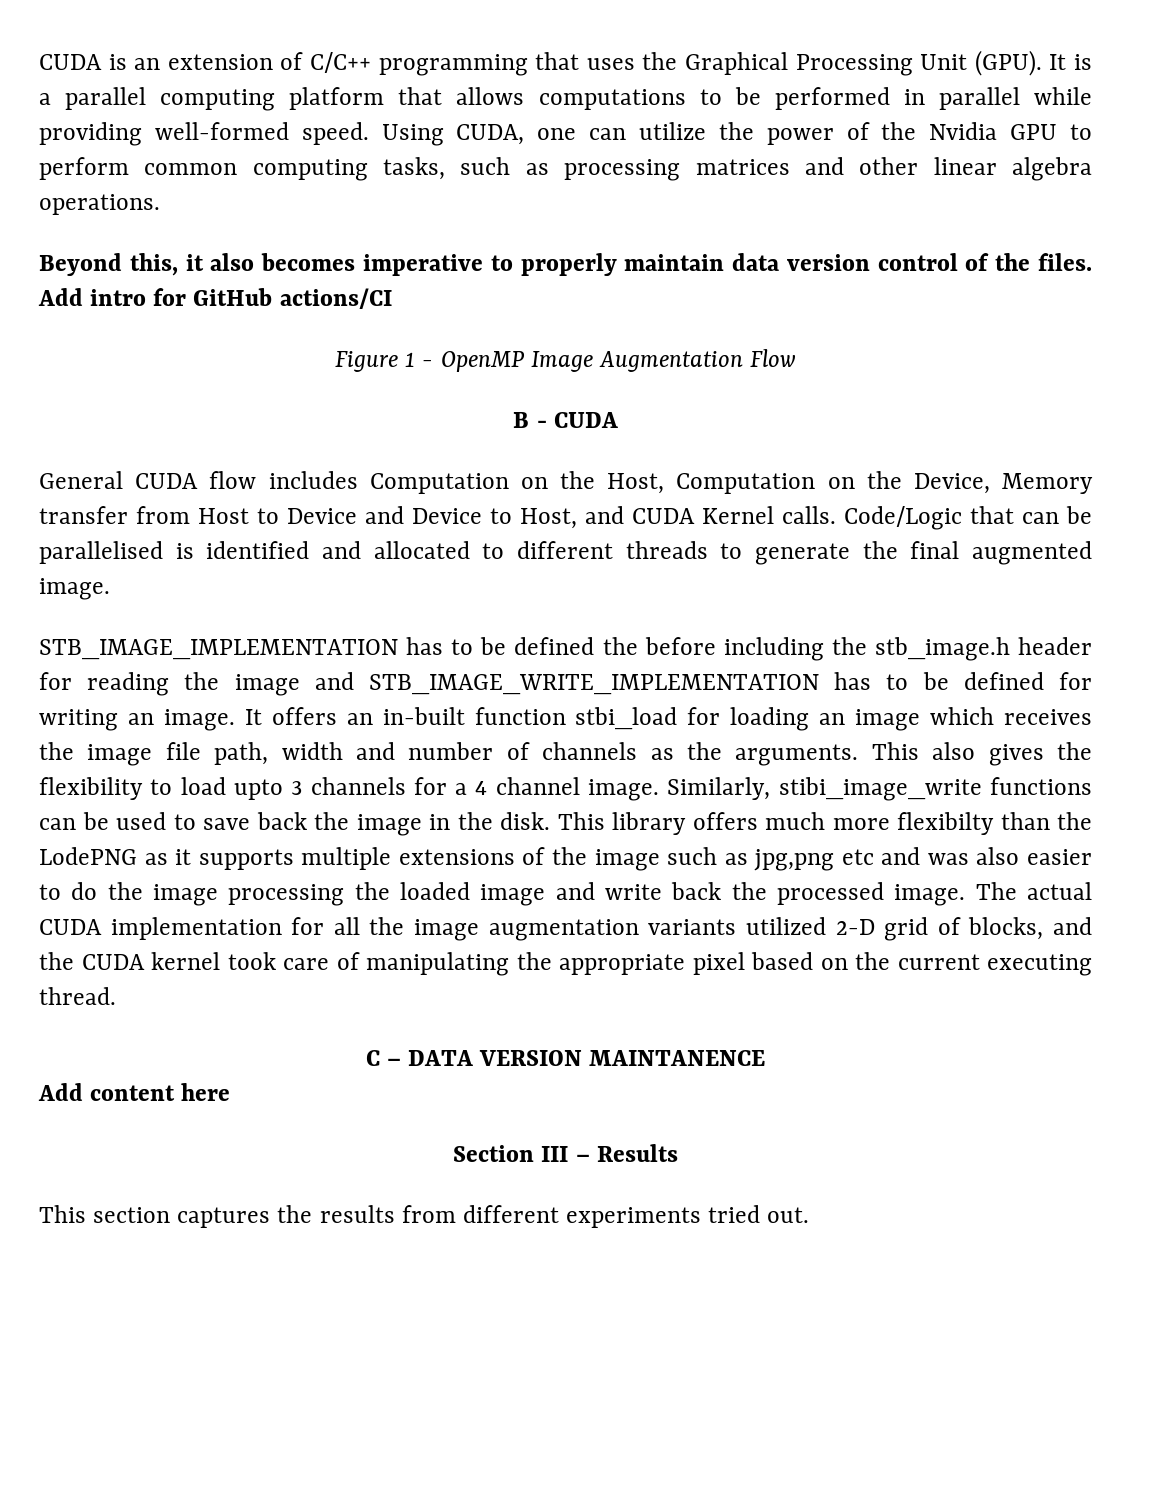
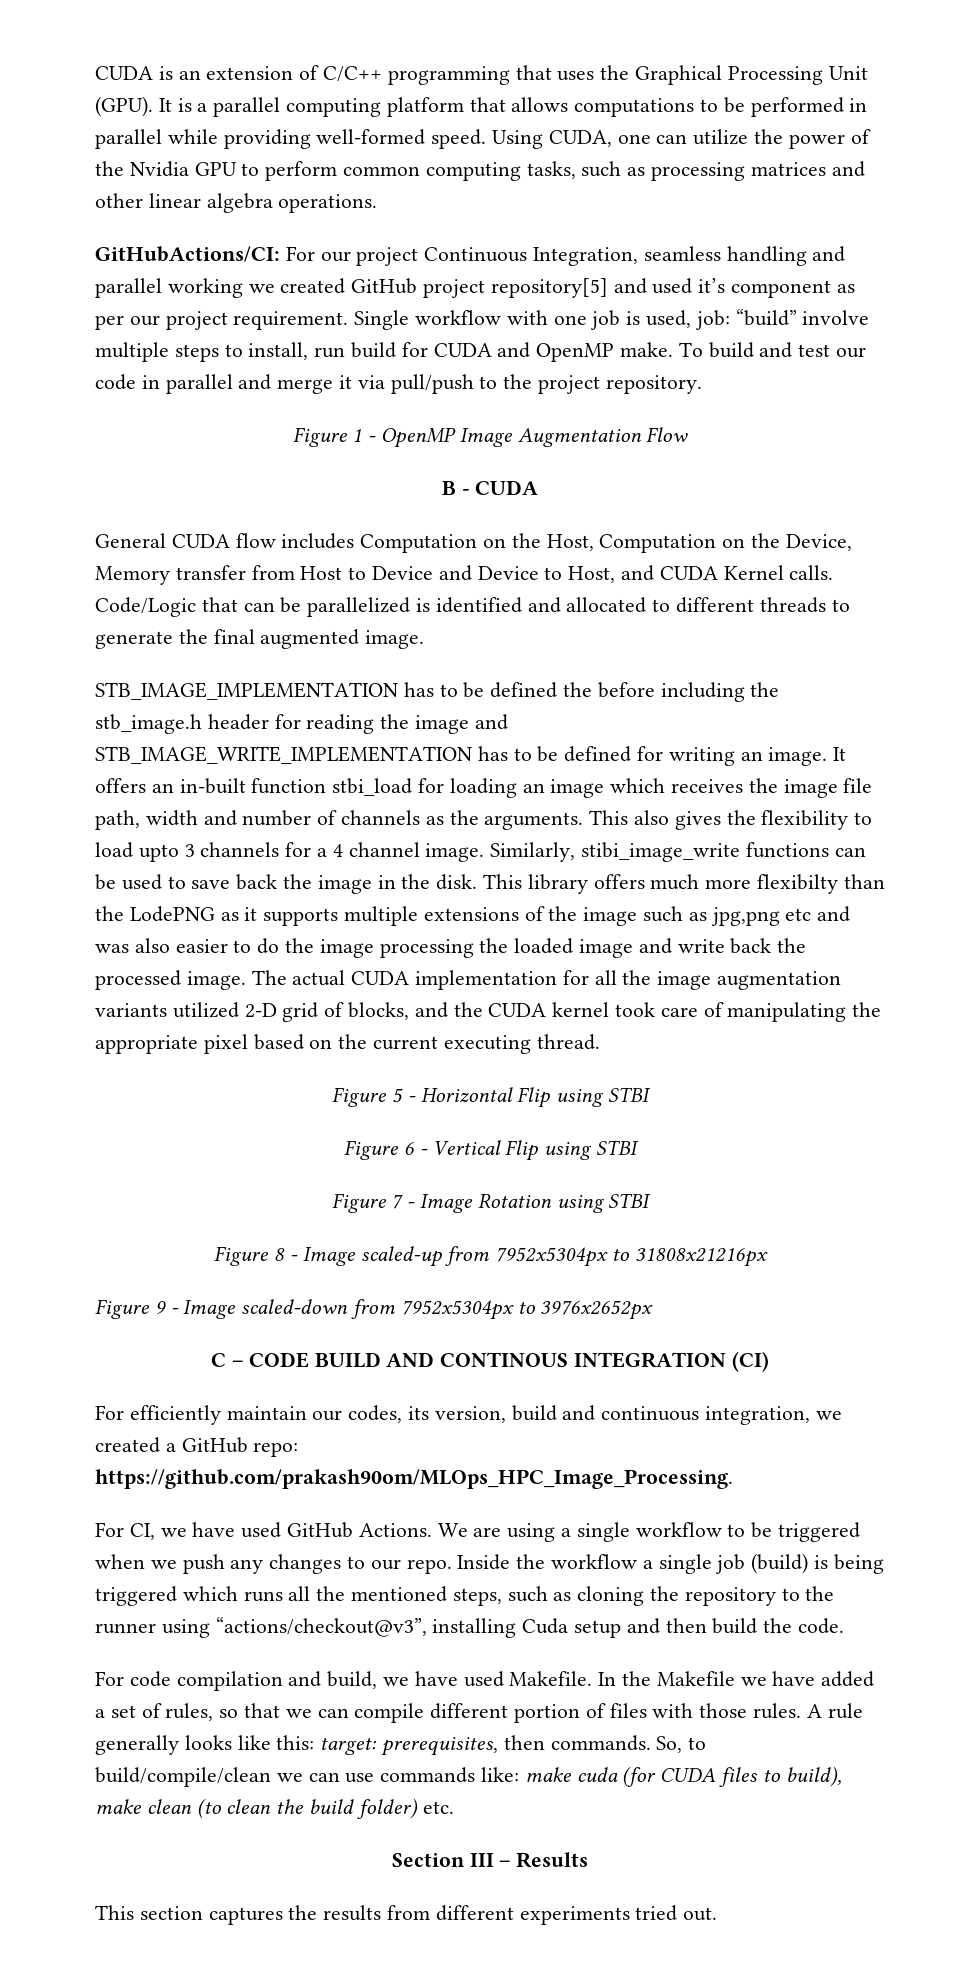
- Beyond this, it also becomes imperative to properly maintain data version control of the files. Add intro for GitHub actions/CI
+ GitHubActions/CI: For our project Continuous Integration, seamless handling and parallel working we created GitHub project repository[5] and used it’s component as per our project requirement. Single workflow with one job is used, job: “build” involve multiple steps to install, run build for CUDA and OpenMP make. To build and test our code in parallel and merge it via pull/push to the project repository.
- Code/Logic that can be parallelised is identified and allocated to different threads to generate the final augmented image.
+ Code/Logic that can be parallelized is identified and allocated to different threads to generate the final augmented image.
- C – DATA VERSION MAINTANENCE
- Add content here
+ Figure 5 - Horizontal Flip using STBI
+ Figure 6 - Vertical Flip using STBI
+ Figure 7 - Image Rotation using STBI
+ Figure 8 - Image scaled-up from 7952x5304px to 31808x21216px
+ Figure 9 - Image scaled-down from 7952x5304px to 3976x2652px
+ C – CODE BUILD AND CONTINOUS INTEGRATION (CI)
+ For efficiently maintain our codes, its version, build and continuous integration, we created a GitHub repo: https://github.com/prakash90om/MLOps_HPC_Image_Processing.
+ For CI, we have used GitHub Actions. We are using a single workflow to be triggered when we push any changes to our repo. Inside the workflow a single job (build) is being triggered which runs all the mentioned steps, such as cloning the repository to the runner using “actions/checkout@v3”, installing Cuda setup and then build the code.
+ For code compilation and build, we have used Makefile. In the Makefile we have added a set of rules, so that we can compile different portion of files with those rules. A rule generally looks like this: target: prerequisites, then commands. So, to build/compile/clean we can use commands like: make cuda (for CUDA files to build), make clean (to clean the build folder) etc.

